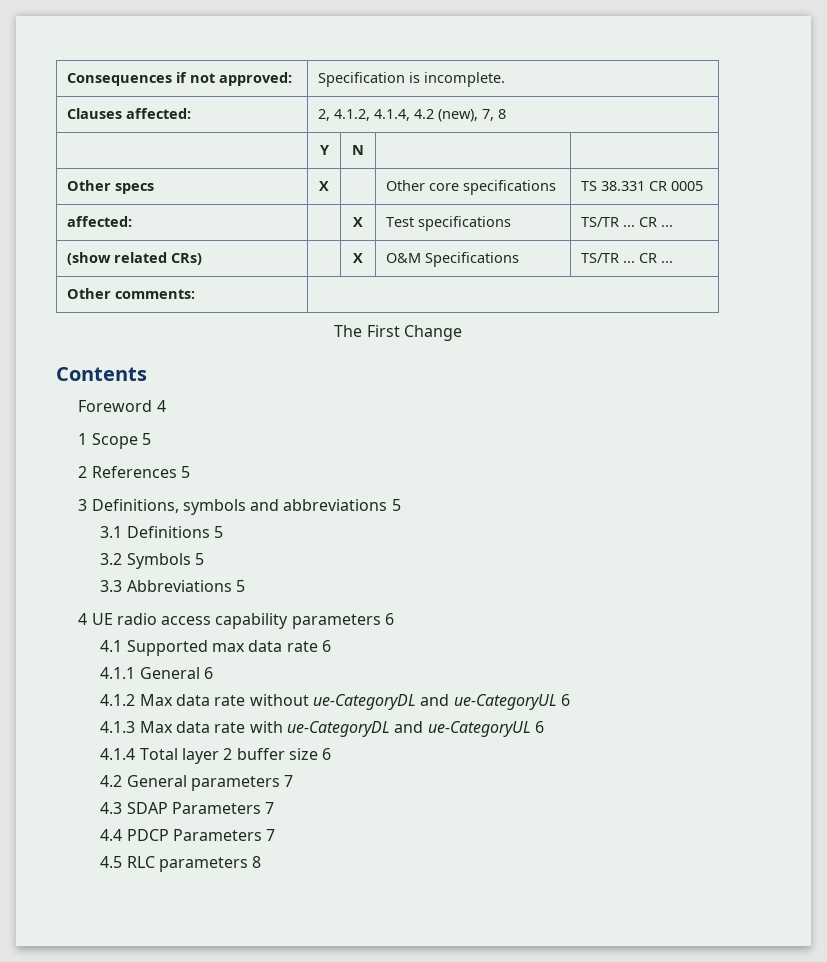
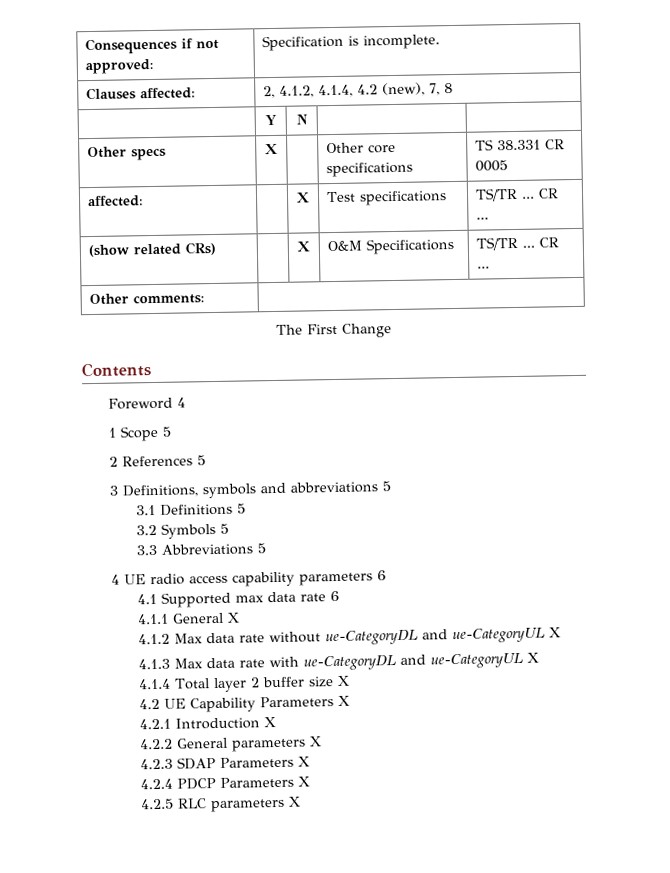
- 4.1.1 General 6
+ 4.1.1 General X
- 4.1.2 Max data rate without ue-CategoryDL and ue-CategoryUL 6
+ 4.1.2 Max data rate without ue-CategoryDL and ue-CategoryUL X
- 4.1.3 Max data rate with ue-CategoryDL and ue-CategoryUL 6
+ 4.1.3 Max data rate with ue-CategoryDL and ue-CategoryUL X
- 4.1.4 Total layer 2 buffer size 6
- 4.2 General parameters 7
- 4.3 SDAP Parameters 7
- 4.4 PDCP Parameters 7
- 4.5 RLC parameters 8
+ 4.1.4 Total layer 2 buffer size X
+ 4.2 UE Capability Parameters X
+ 4.2.1 Introduction X
+ 4.2.2 General parameters X
+ 4.2.3 SDAP Parameters X
+ 4.2.4 PDCP Parameters X
+ 4.2.5 RLC parameters X

